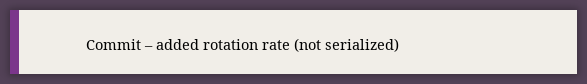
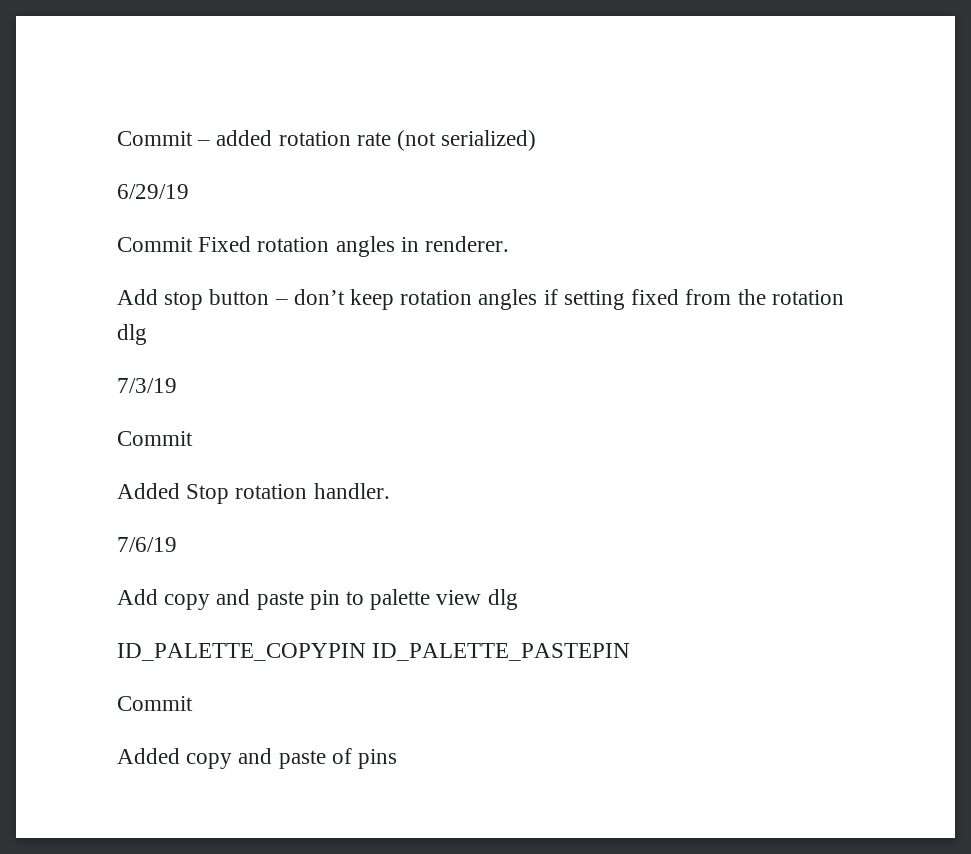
+ 6/29/19
+ Commit Fixed rotation angles in renderer.
+ Add stop button – don’t keep rotation angles if setting fixed from the rotation dlg
+ 7/3/19
+ Commit
+ Added Stop rotation handler.
+ 7/6/19
+ Add copy and paste pin to palette view dlg
+ ID_PALETTE_COPYPIN ID_PALETTE_PASTEPIN
+ Commit
+ Added copy and paste of pins

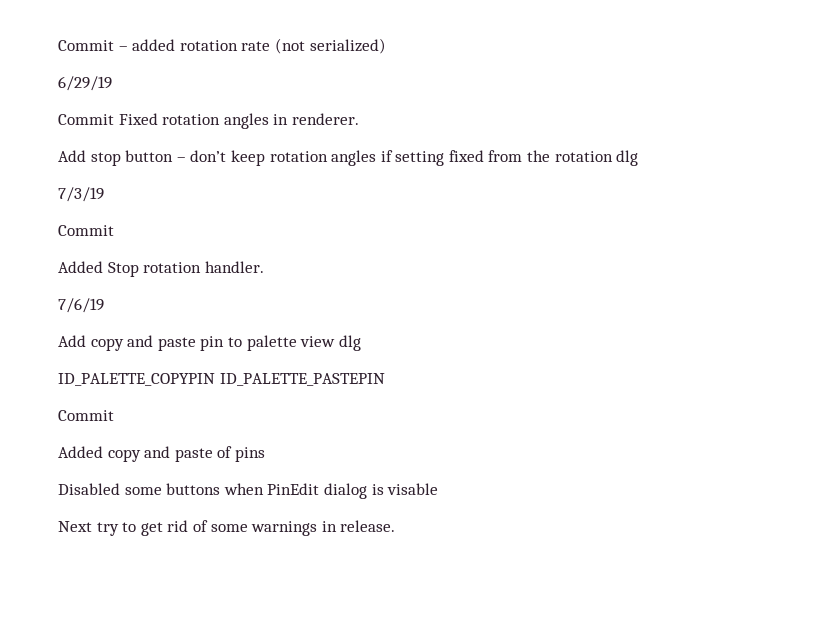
+ Disabled some buttons when PinEdit dialog is visable
+ Next try to get rid of some warnings in release.

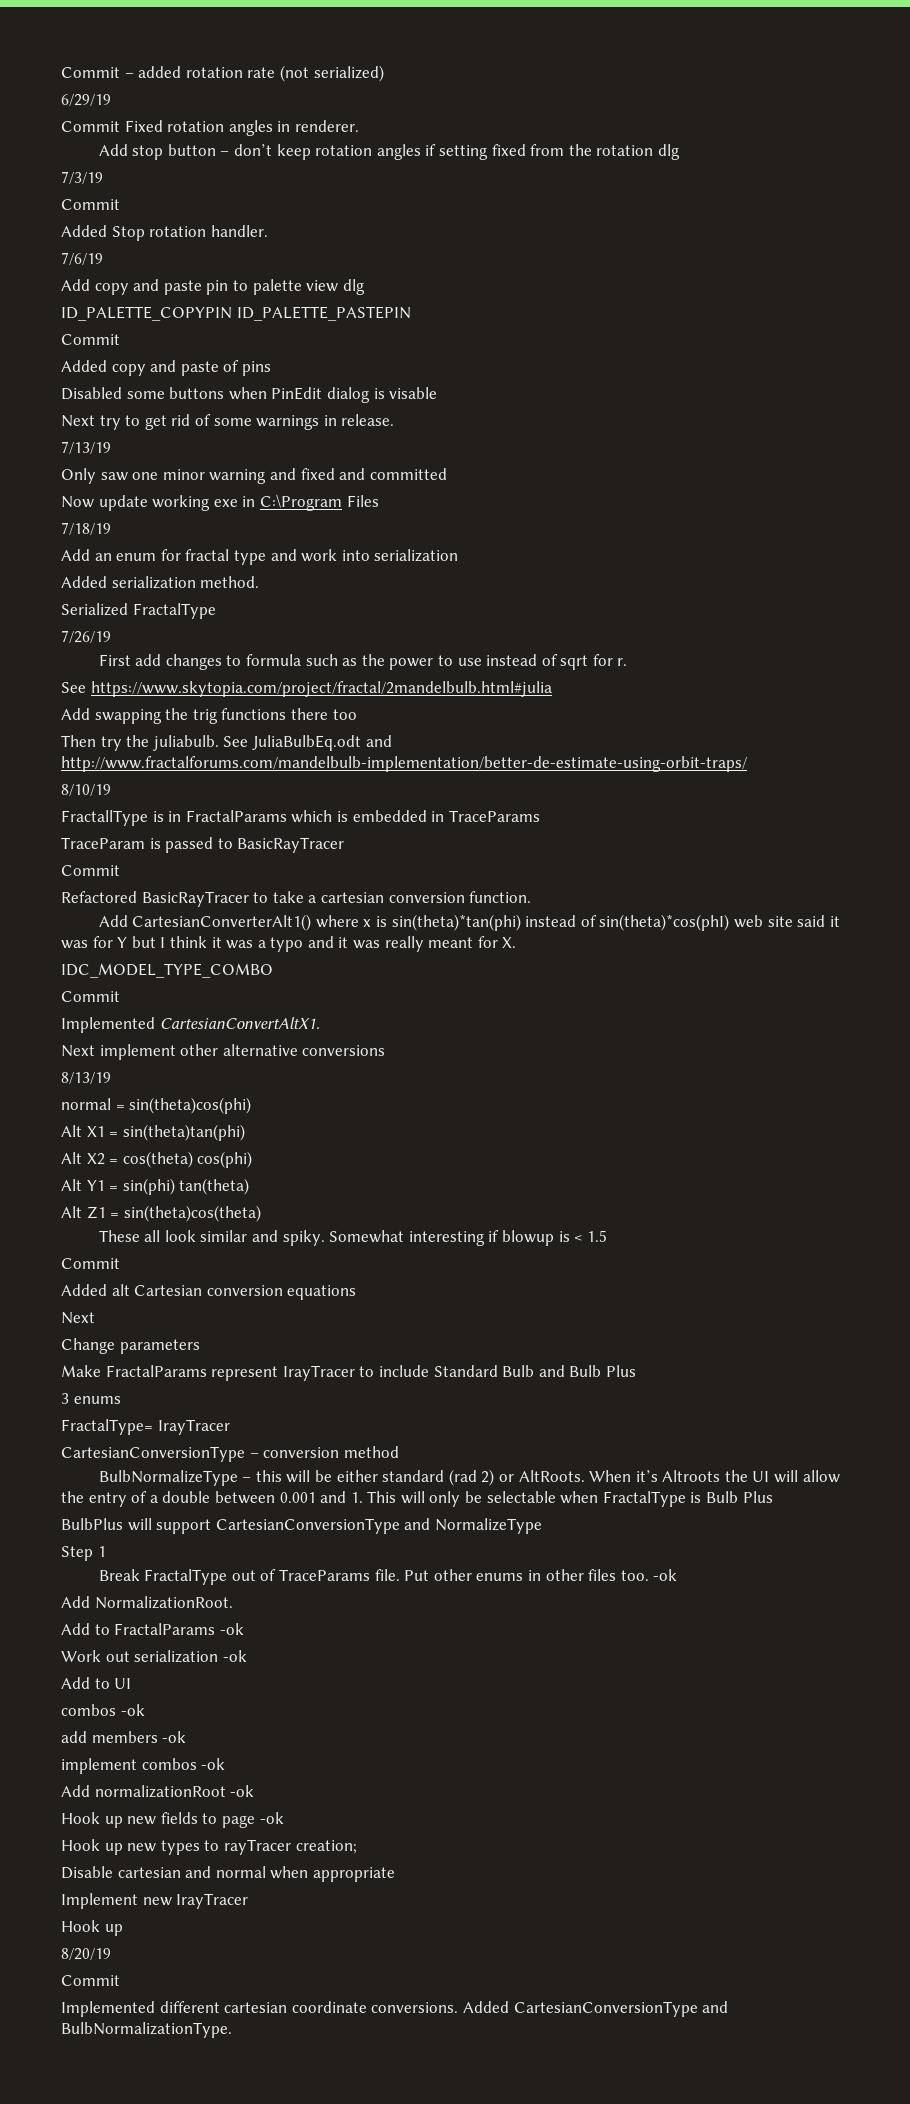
+ 7/13/19
+ Only saw one minor warning and fixed and committed
+ Now update working exe in C:\Program Files
+ 7/18/19
+ Add an enum for fractal type and work into serialization
+ Added serialization method.
+ Serialized FractalType
+ 7/26/19
+ First add changes to formula such as the power to use instead of sqrt for r.
+ See https://www.skytopia.com/project/fractal/2mandelbulb.html#julia
+ Add swapping the trig functions there too
+ Then try the juliabulb. See JuliaBulbEq.odt and http://www.fractalforums.com/mandelbulb-implementation/better-de-estimate-using-orbit-traps/
+ 8/10/19
+ FractallType is in FractalParams which is embedded in TraceParams
+ TraceParam is passed to BasicRayTracer
+ Commit
+ Refactored BasicRayTracer to take a cartesian conversion function.
+ Add CartesianConverterAlt1() where x is sin(theta)*tan(phi) instead of sin(theta)*cos(phI) web site said it was for Y but I think it was a typo and it was really meant for X.
+ IDC_MODEL_TYPE_COMBO
+ Commit
+ Implemented CartesianConvertAltX1.
+ Next implement other alternative conversions
+ 8/13/19
+ normal = sin(theta)cos(phi)
+ Alt X1 = sin(theta)tan(phi)
+ Alt X2 = cos(theta) cos(phi)
+ Alt Y1 = sin(phi) tan(theta)
+ Alt Z1 = sin(theta)cos(theta)
+ These all look similar and spiky. Somewhat interesting if blowup is < 1.5
+ Commit
+ Added alt Cartesian conversion equations
+ Next
+ Change parameters
+ Make FractalParams represent IrayTracer to include Standard Bulb and Bulb Plus
+ 3 enums
+ FractalType= IrayTracer
+ CartesianConversionType – conversion method
+ BulbNormalizeType – this will be either standard (rad 2) or AltRoots. When it’s Altroots the UI will allow the entry of a double between 0.001 and 1. This will only be selectable when FractalType is Bulb Plus
+ BulbPlus will support CartesianConversionType and NormalizeType
+ Step 1
+ Break FractalType out of TraceParams file. Put other enums in other files too. -ok
+ Add NormalizationRoot.
+ Add to FractalParams -ok
+ Work out serialization -ok
+ Add to UI
+ combos -ok
+ add members -ok
+ implement combos -ok
+ Add normalizationRoot -ok
+ Hook up new fields to page -ok
+ Hook up new types to rayTracer creation;
+ Disable cartesian and normal when appropriate
+ Implement new IrayTracer
+ Hook up
+ 8/20/19
+ Commit
+ Implemented different cartesian coordinate conversions. Added CartesianConversionType and BulbNormalizationType.

